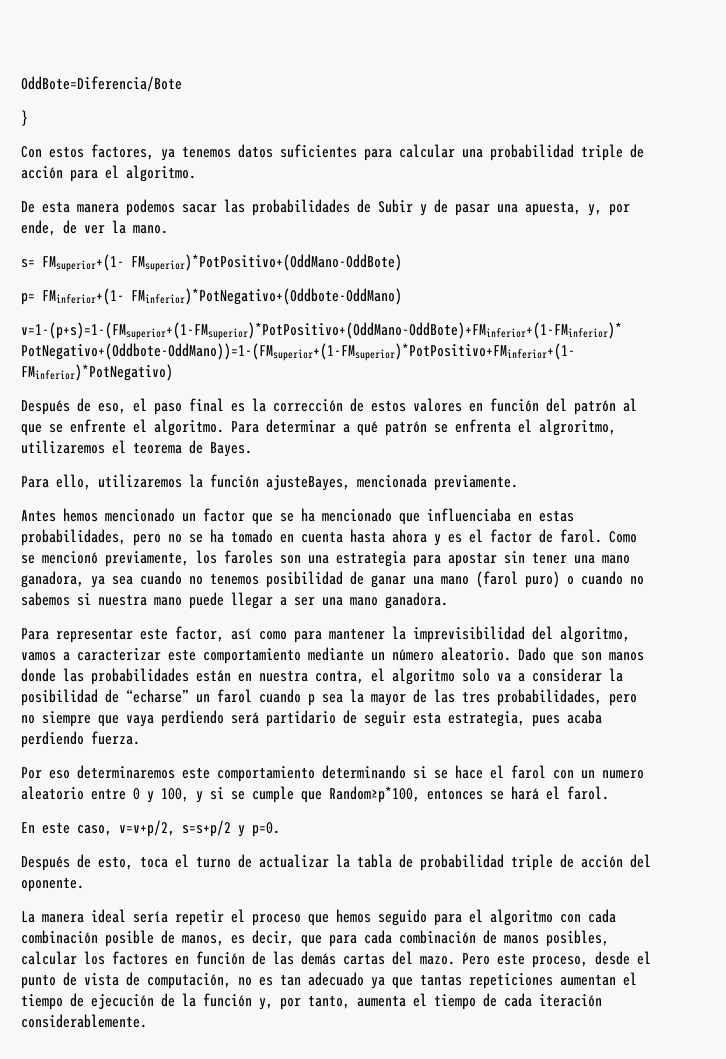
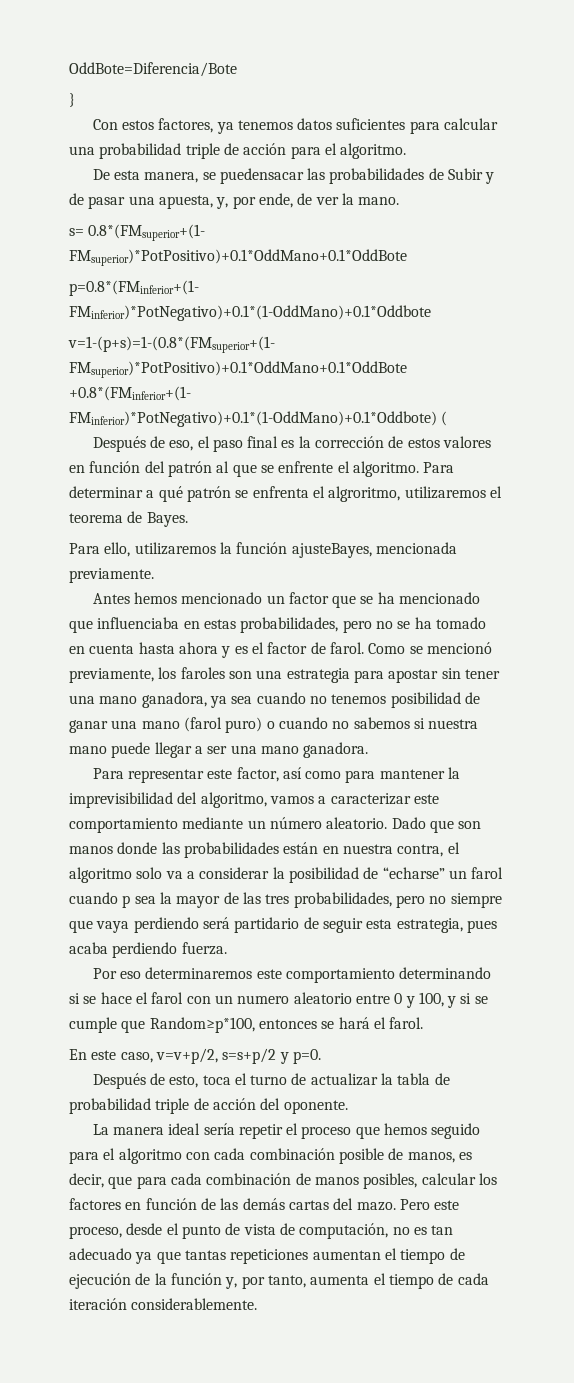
- De esta manera podemos sacar las probabilidades de Subir y de pasar una apuesta, y, por ende, de ver la mano.
+ De esta manera, se puedensacar las probabilidades de Subir y de pasar una apuesta, y, por ende, de ver la mano.
- s= FMsuperior+(1- FMsuperior)*PotPositivo+(OddMano-OddBote)
- p= FMinferior+(1- FMinferior)*PotNegativo+(Oddbote-OddMano)
- v=1-(p+s)=1-(FMsuperior+(1-FMsuperior)*PotPositivo+(OddMano-OddBote)+FMinferior+(1-FMinferior)* PotNegativo+(Oddbote-OddMano))=1-(FMsuperior+(1-FMsuperior)*PotPositivo+FMinferior+(1- FMinferior)*PotNegativo)
+ s= 0.8*(FMsuperior+(1- FMsuperior)*PotPositivo)+0.1*OddMano+0.1*OddBote
+ p=0.8*(FMinferior+(1- FMinferior)*PotNegativo)+0.1*(1-OddMano)+0.1*Oddbote
+ v=1-(p+s)=1-(0.8*(FMsuperior+(1- FMsuperior)*PotPositivo)+0.1*OddMano+0.1*OddBote +0.8*(FMinferior+(1- FMinferior)*PotNegativo)+0.1*(1-OddMano)+0.1*Oddbote) (

